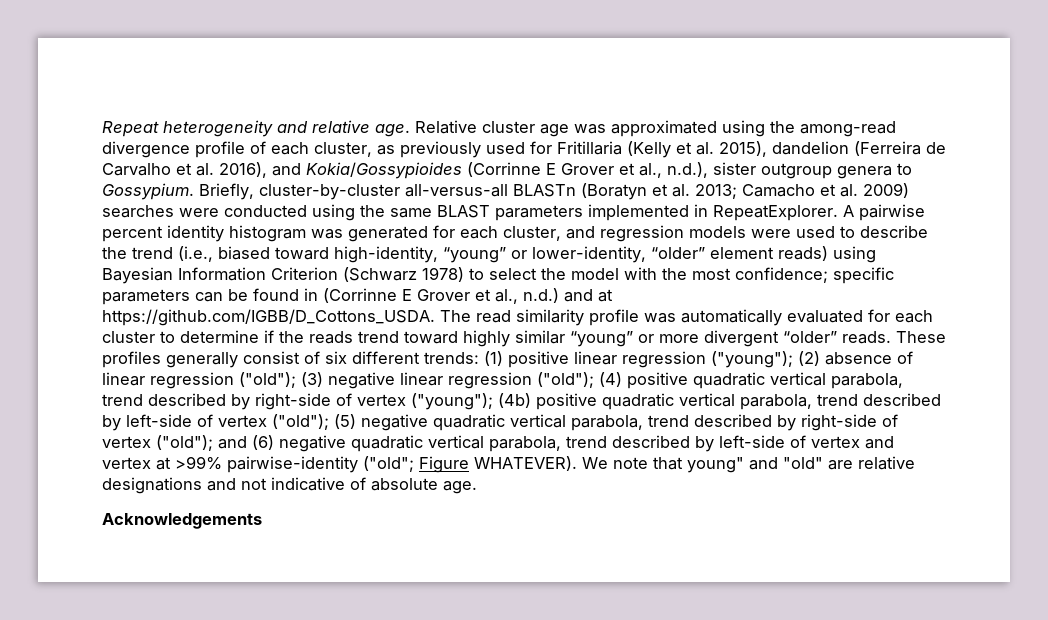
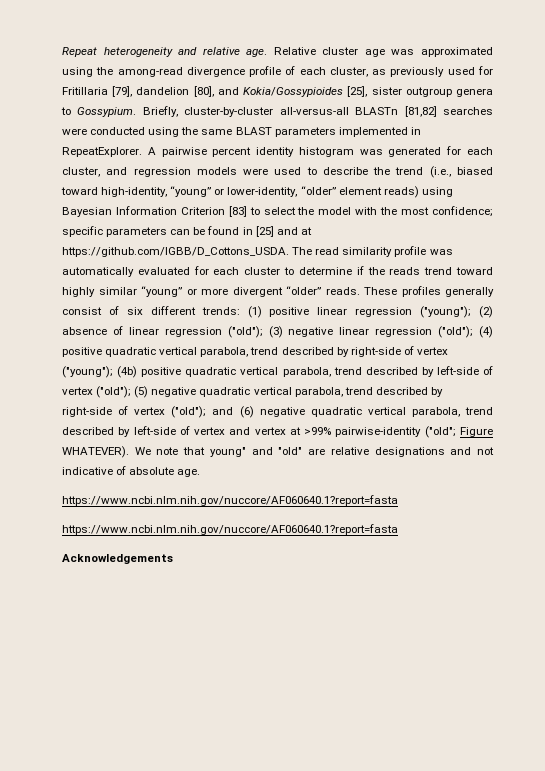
- Relative cluster age was approximated using the among-read divergence profile of each cluster, as previously used for Fritillaria (Kelly et al. 2015), dandelion (Ferreira de Carvalho et al. 2016), and Kokia/Gossypioides (Corrinne E Grover et al., n.d.), sister outgroup genera to Gossypium.
+ Relative cluster age was approximated using the among-read divergence profile of each cluster, as previously used for Fritillaria [79], dandelion [80], and Kokia/Gossypioides [25], sister outgroup genera to Gossypium.
- Briefly, cluster-by-cluster all-versus-all BLASTn (Boratyn et al. 2013; Camacho et al. 2009) searches were conducted using the same BLAST parameters implemented in RepeatExplorer.
+ Briefly, cluster-by-cluster all-versus-all BLASTn [81,82] searches were conducted using the same BLAST parameters implemented in RepeatExplorer.
- A pairwise percent identity histogram was generated for each cluster, and regression models were used to describe the trend (i.e., biased toward high-identity, “young” or lower-identity, “older” element reads) using Bayesian Information Criterion (Schwarz 1978) to select the model with the most confidence;
+ A pairwise percent identity histogram was generated for each cluster, and regression models were used to describe the trend (i.e., biased toward high-identity, “young” or lower-identity, “older” element reads) using Bayesian Information Criterion [83] to select the model with the most confidence;
- specific parameters can be found in (Corrinne E Grover et al., n.d.) and at https://github.com/IGBB/D_Cottons_USDA. The read similarity profile was automatically evaluated for each cluster to determine if the reads trend toward highly similar “young” or more divergent “older” reads.
+ specific parameters can be found in [25] and at https://github.com/IGBB/D_Cottons_USDA. The read similarity profile was automatically evaluated for each cluster to determine if the reads trend toward highly similar “young” or more divergent “older” reads.
  We note that young" and "old" are relative designations and not indicative of absolute age.
+ https://www.ncbi.nlm.nih.gov/nuccore/AF060640.1?report=fasta
+ https://www.ncbi.nlm.nih.gov/nuccore/AF060640.1?report=fasta

